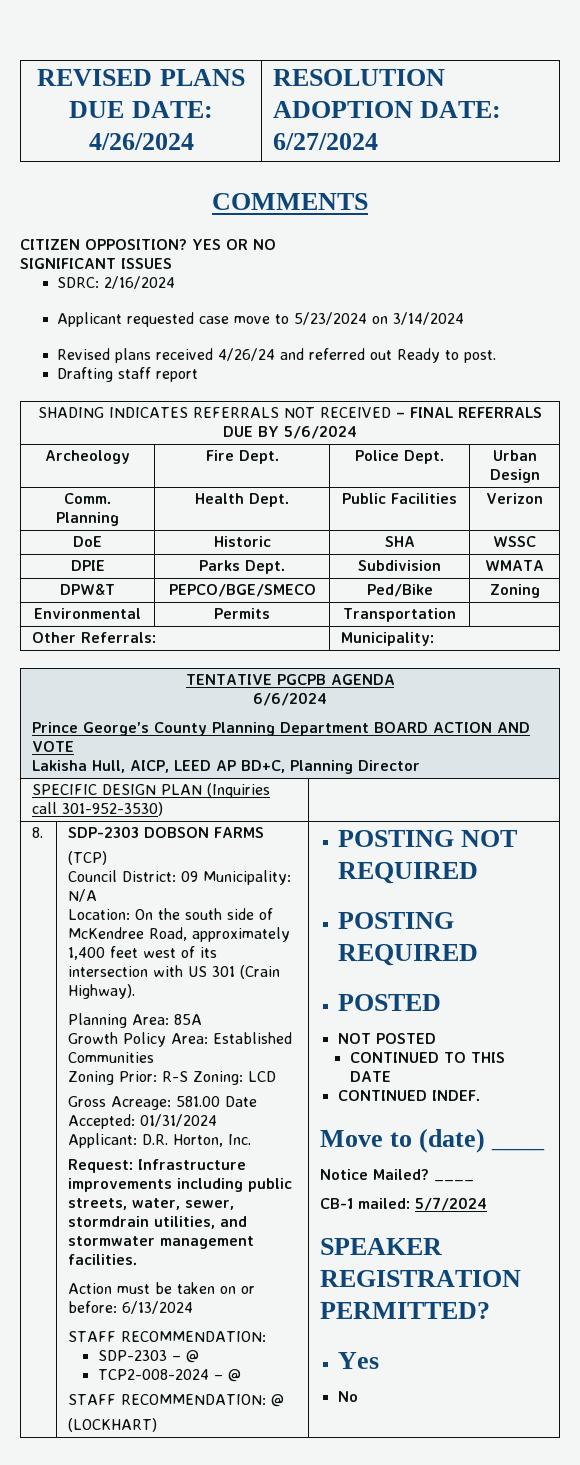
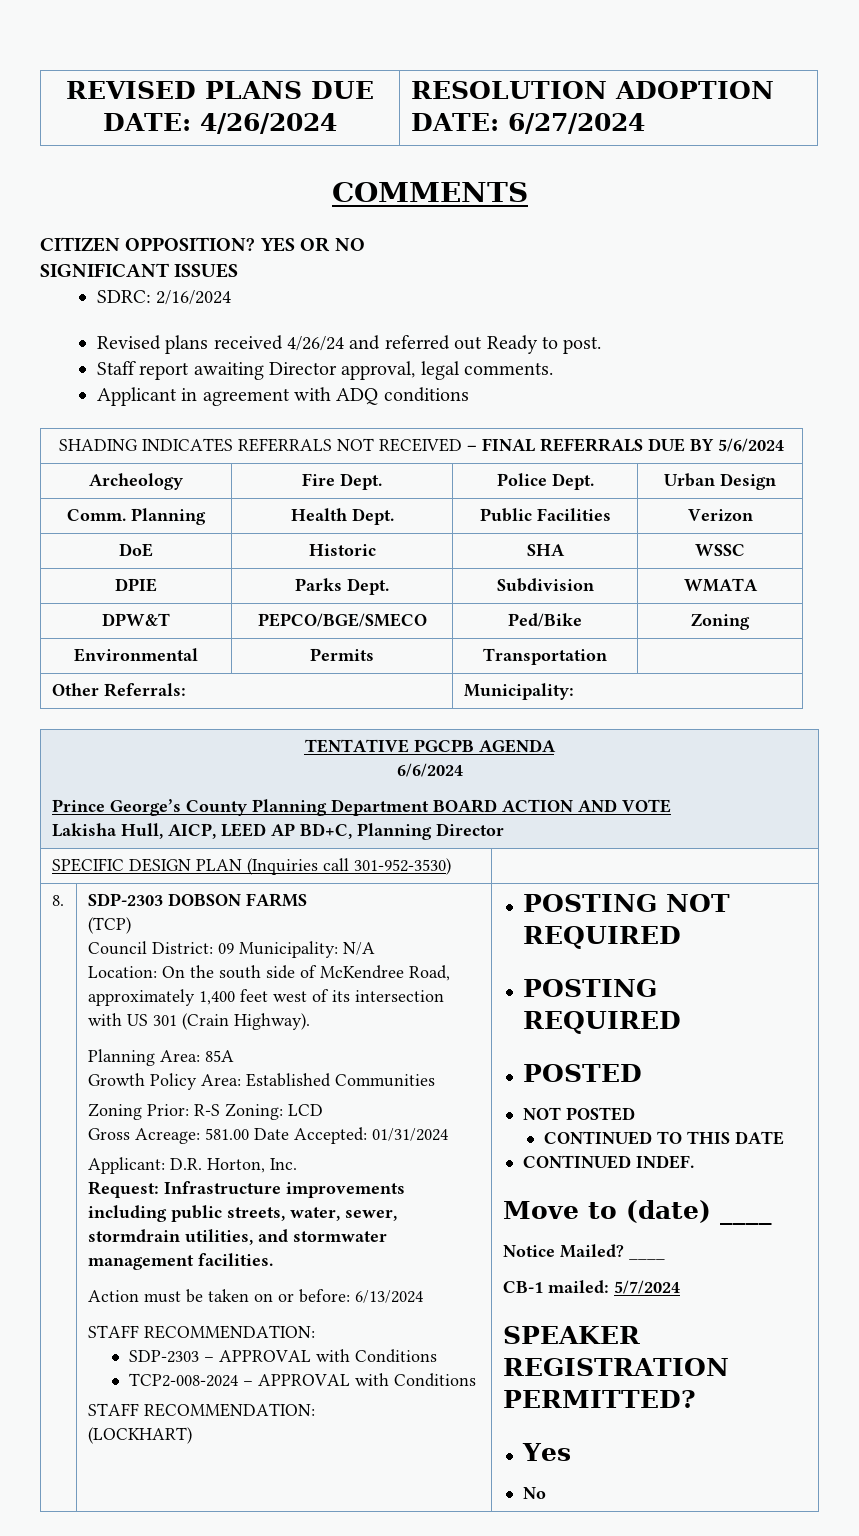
- Applicant requested case move to 5/23/2024 on 3/14/2024
- Drafting staff report
+ Staff report awaiting Director approval, legal comments.
+ Applicant in agreement with ADQ conditions
- SDP-2303 – @
+ SDP-2303 – APPROVAL with Conditions
- TCP2-008-2024 – @
- STAFF RECOMMENDATION: @
+ TCP2-008-2024 – APPROVAL with Conditions
+ STAFF RECOMMENDATION:

